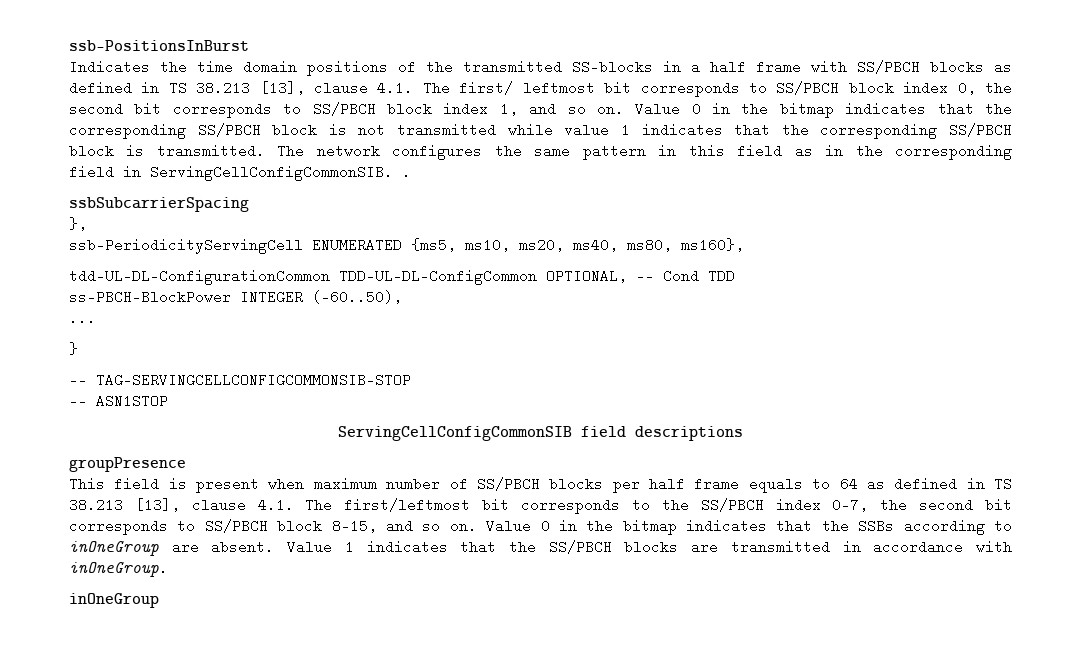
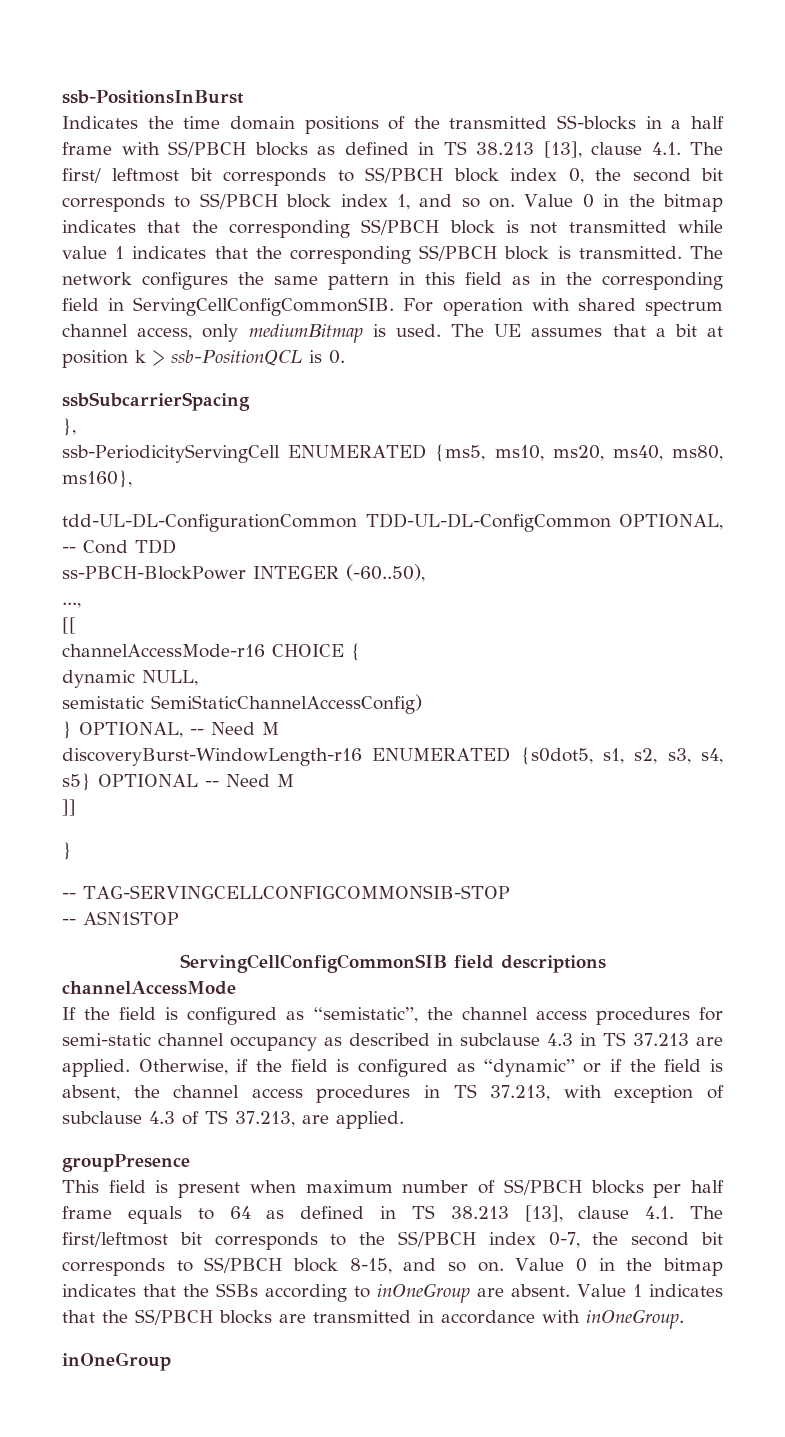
- The network configures the same pattern in this field as in the corresponding field in ServingCellConfigCommonSIB. .
+ The network configures the same pattern in this field as in the corresponding field in ServingCellConfigCommonSIB. For operation with shared spectrum channel access, only mediumBitmap is used. The UE assumes that a bit at position k > ssb-PositionQCL is 0.
- ...
+ ...,
+ [[
+ channelAccessMode-r16 CHOICE {
+ dynamic NULL,
+ semistatic SemiStaticChannelAccessConfig)
+ } OPTIONAL, -- Need M
+ discoveryBurst-WindowLength-r16 ENUMERATED {s0dot5, s1, s2, s3, s4, s5} OPTIONAL -- Need M
+ ]]
+ channelAccessMode
+ If the field is configured as “semistatic”, the channel access procedures for semi-static channel occupancy as described in subclause 4.3 in TS 37.213 are applied. Otherwise, if the field is configured as “dynamic” or if the field is absent, the channel access procedures in TS 37.213, with exception of subclause 4.3 of TS 37.213, are applied.

